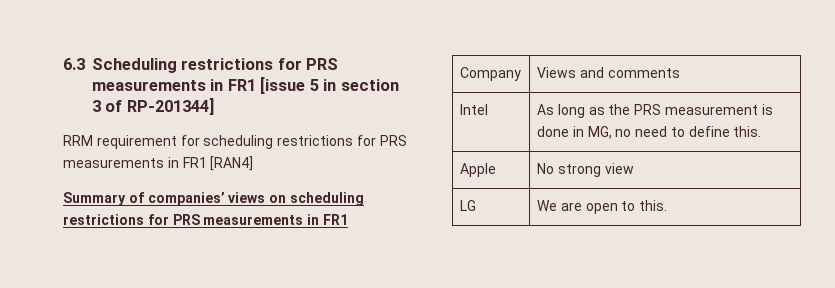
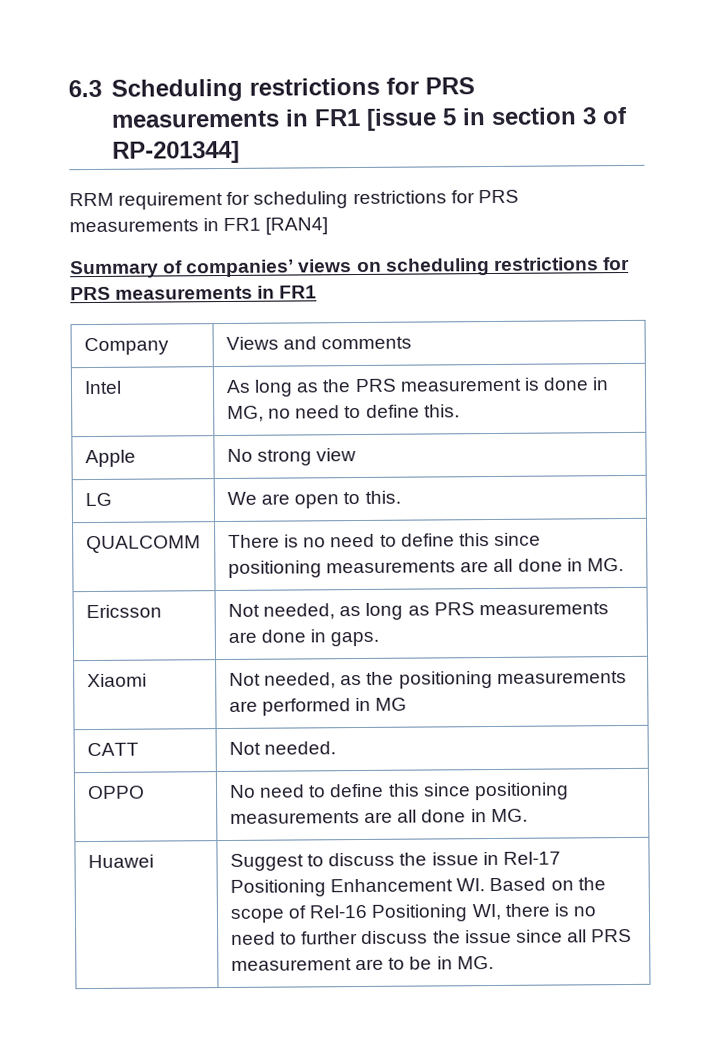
+ QUALCOMM | There is no need to define this since positioning measurements are all done in MG.
+ Ericsson | Not needed, as long as PRS measurements are done in gaps.
+ Xiaomi | Not needed, as the positioning measurements are performed in MG
+ CATT | Not needed.
+ OPPO | No need to define this since positioning measurements are all done in MG.
+ Huawei | Suggest to discuss the issue in Rel-17 Positioning Enhancement WI. Based on the scope of Rel-16 Positioning WI, there is no need to further discuss the issue since all PRS measurement are to be in MG.

